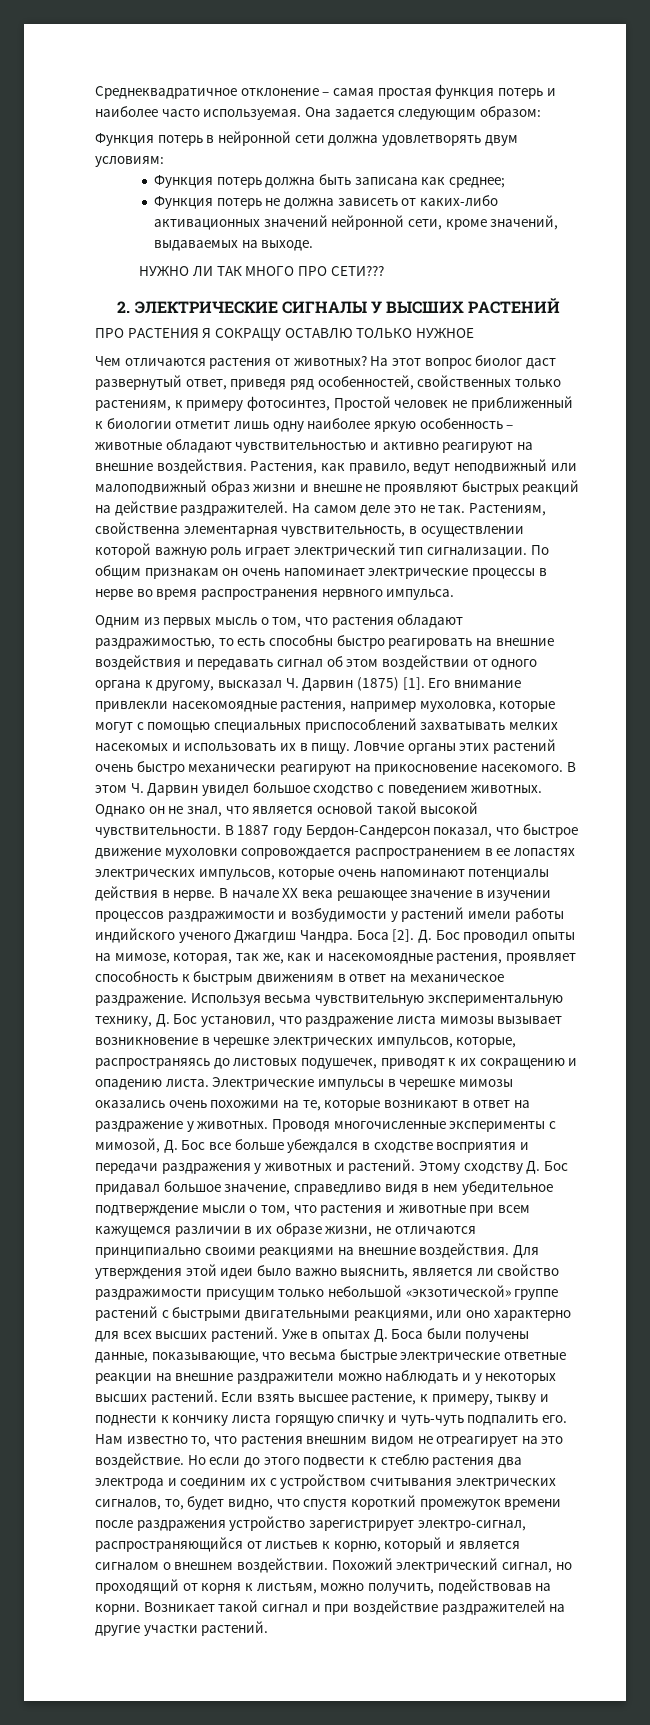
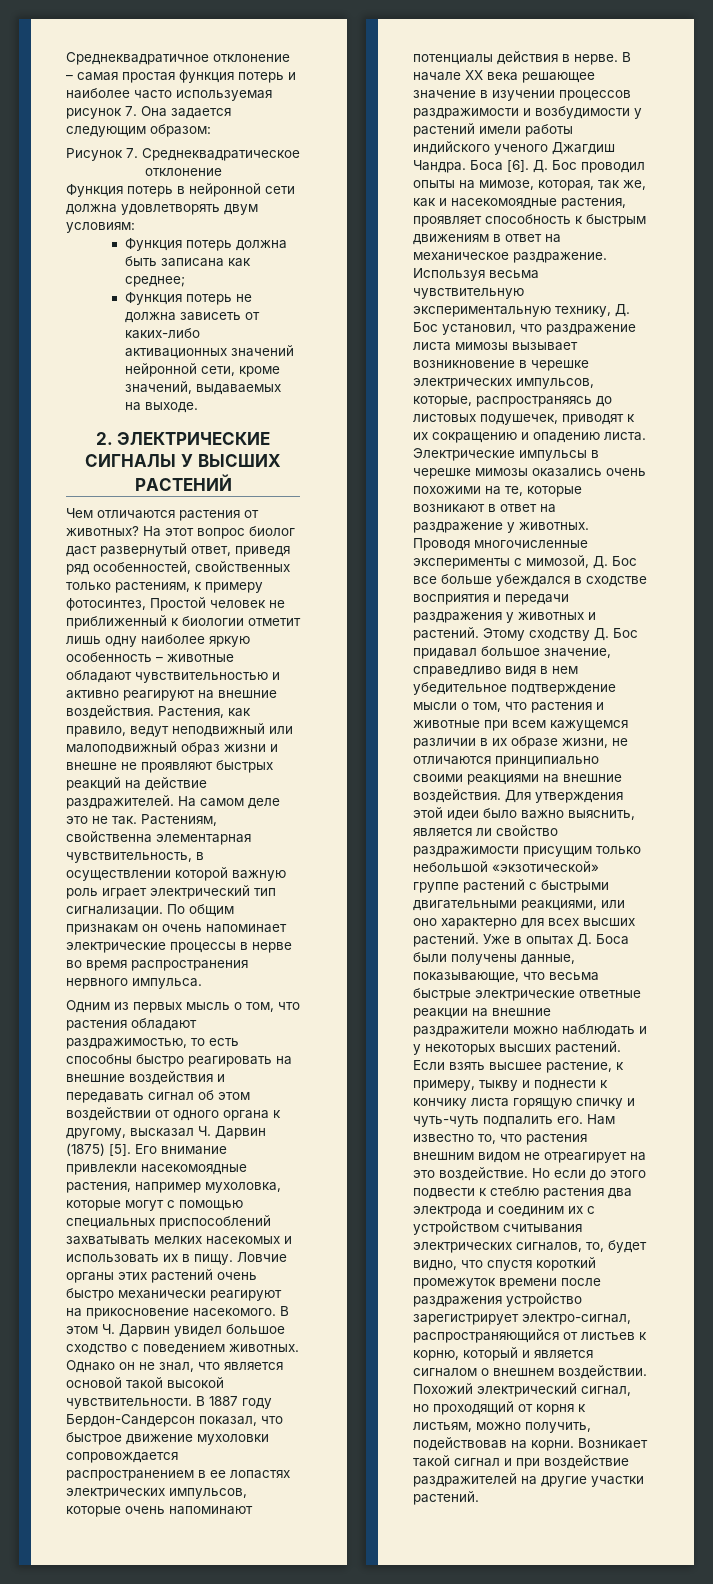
- Среднеквадратичное отклонение – самая простая функция потерь и наиболее часто используемая. Она задается следующим образом:
+ Среднеквадратичное отклонение – самая простая функция потерь и наиболее часто используемая рисунок 7. Она задается следующим образом:
+ Рисунок 7. Среднеквадратическое отклонение
- НУЖНО ЛИ ТАК МНОГО ПРО СЕТИ???
- ПРО РАСТЕНИЯ Я СОКРАЩУ ОСТАВЛЮ ТОЛЬКО НУЖНОЕ
- Одним из первых мысль о том, что растения обладают раздражимостью, то есть способны быстро реагировать на внешние воздействия и передавать сигнал об этом воздействии от одного органа к другому, высказал Ч. Дарвин (1875) [1].
+ Одним из первых мысль о том, что растения обладают раздражимостью, то есть способны быстро реагировать на внешние воздействия и передавать сигнал об этом воздействии от одного органа к другому, высказал Ч. Дарвин (1875) [5].
- Боса [2].
+ Боса [6].

